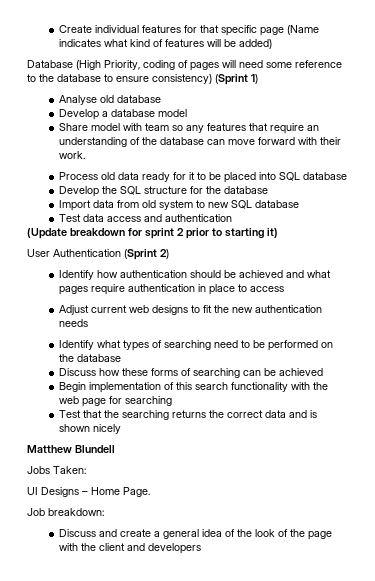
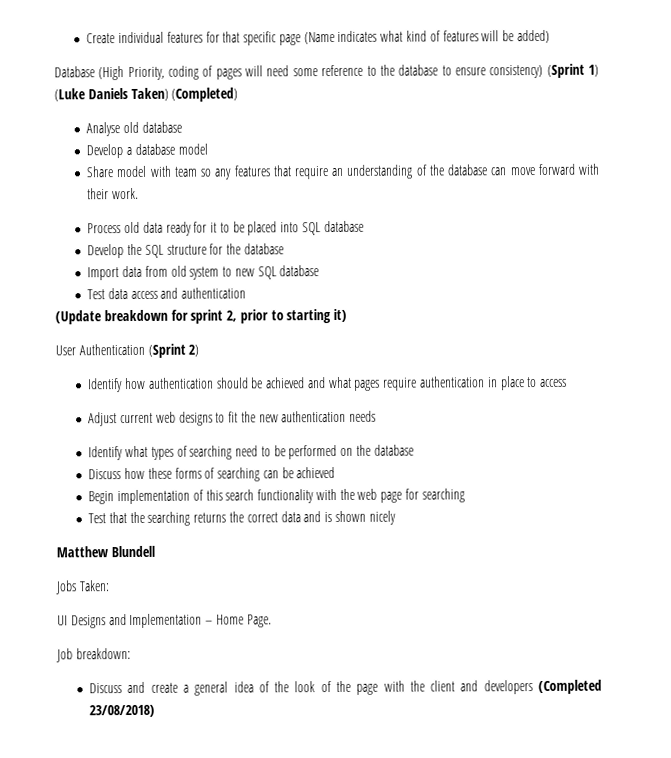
- Database (High Priority, coding of pages will need some reference to the database to ensure consistency) (Sprint 1)
+ Database (High Priority, coding of pages will need some reference to the database to ensure consistency) (Sprint 1) (Luke Daniels Taken) (Completed)
- (Update breakdown for sprint 2 prior to starting it)
+ (Update breakdown for sprint 2, prior to starting it)
- UI Designs – Home Page.
+ UI Designs and Implementation – Home Page.
- Discuss and create a general idea of the look of the page with the client and developers
+ Discuss and create a general idea of the look of the page with the client and developers (Completed 23/08/2018)

